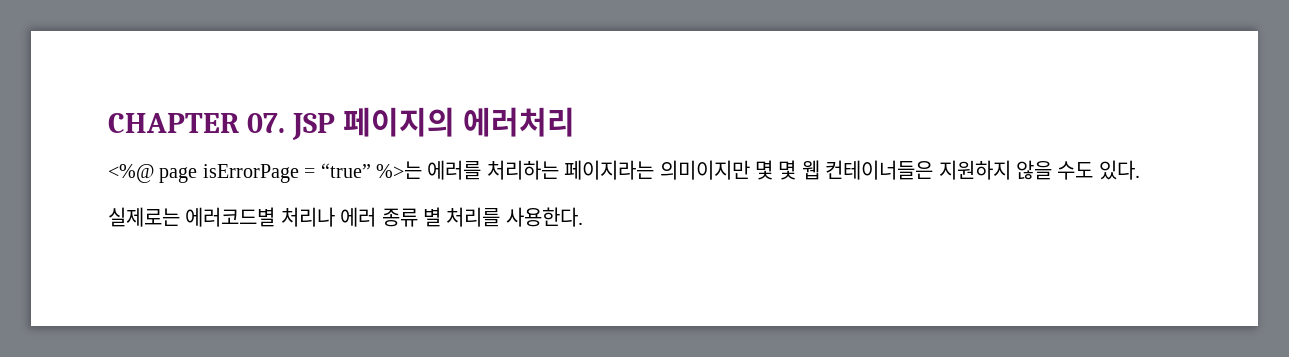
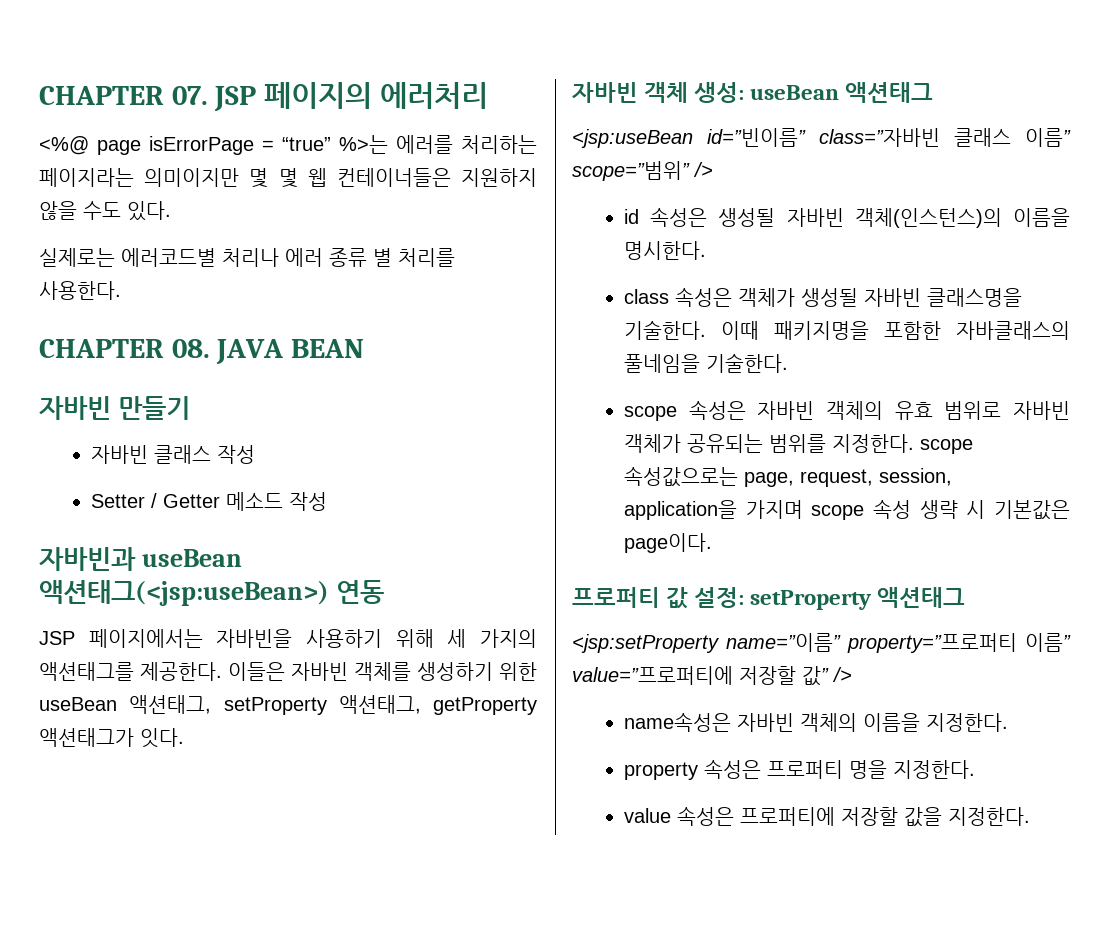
+ CHAPTER 08. JAVA BEAN
+ 자바빈 만들기
+ 자바빈 클래스 작성
+ Setter / Getter 메소드 작성
+ 자바빈과 useBean 액션태그(<jsp:useBean>) 연동
+ JSP 페이지에서는 자바빈을 사용하기 위해 세 가지의 액션태그를 제공한다. 이들은 자바빈 객체를 생성하기 위한 useBean 액션태그, setProperty 액션태그, getProperty 액션태그가 잇다.
+ 자바빈 객체 생성: useBean 액션태그
+ <jsp:useBean id=”빈이름” class=”자바빈 클래스 이름” scope=”범위” />
+ id 속성은 생성될 자바빈 객체(인스턴스)의 이름을 명시한다.
+ class 속성은 객체가 생성될 자바빈 클래스명을 기술한다. 이때 패키지명을 포함한 자바클래스의 풀네임을 기술한다.
+ scope 속성은 자바빈 객체의 유효 범위로 자바빈 객체가 공유되는 범위를 지정한다. scope 속성값으로는 page, request, session, application을 가지며 scope 속성 생략 시 기본값은 page이다.
+ 프로퍼티 값 설정: setProperty 액션태그
+ <jsp:setProperty name=”이름” property=”프로퍼티 이름” value=”프로퍼티에 저장할 값” />
+ name속성은 자바빈 객체의 이름을 지정한다.
+ property 속성은 프로퍼티 명을 지정한다.
+ value 속성은 프로퍼티에 저장할 값을 지정한다.

